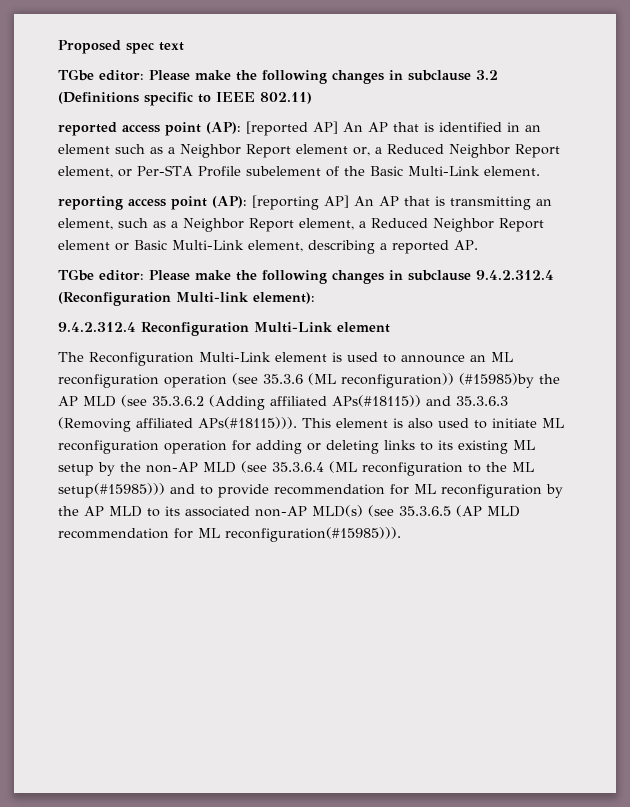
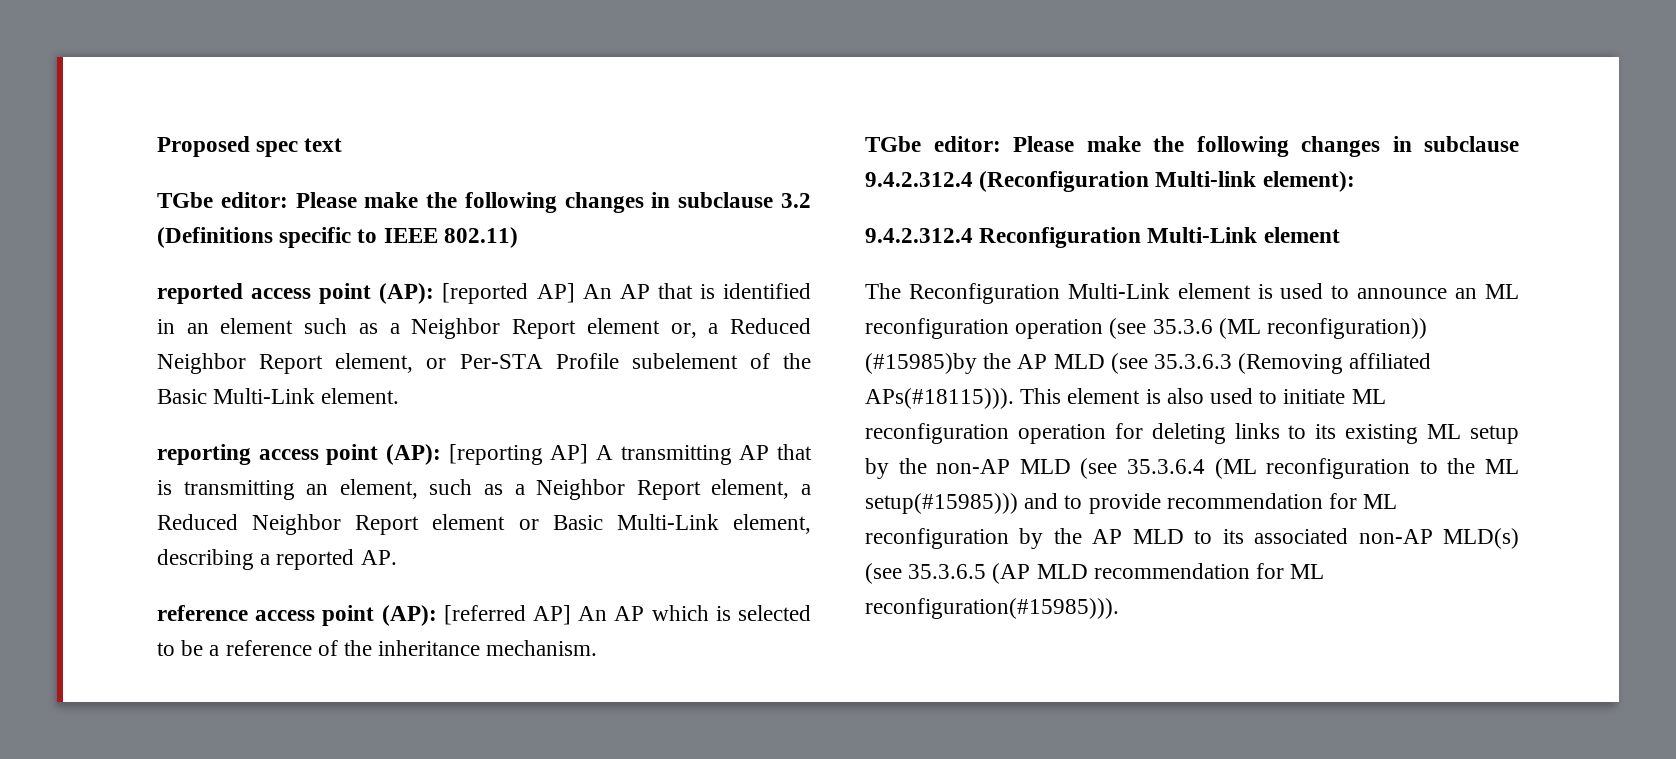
- reporting access point (AP): [reporting AP] An AP that is transmitting an element, such as a Neighbor Report element, a Reduced Neighbor Report element or Basic Multi-Link element, describing a reported AP.
+ reporting access point (AP): [reporting AP] A transmitting AP that is transmitting an element, such as a Neighbor Report element, a Reduced Neighbor Report element or Basic Multi-Link element, describing a reported AP.
+ reference access point (AP): [referred AP] An AP which is selected to be a reference of the inheritance mechanism.
- The Reconfiguration Multi-Link element is used to announce an ML reconfiguration operation (see 35.3.6 (ML reconfiguration)) (#15985)by the AP MLD (see 35.3.6.2 (Adding affiliated APs(#18115)) and 35.3.6.3 (Removing affiliated APs(#18115))).
+ The Reconfiguration Multi-Link element is used to announce an ML reconfiguration operation (see 35.3.6 (ML reconfiguration)) (#15985)by the AP MLD (see 35.3.6.3 (Removing affiliated APs(#18115))).
- This element is also used to initiate ML reconfiguration operation for adding or deleting links to its existing ML setup by the non-AP MLD (see 35.3.6.4 (ML reconfiguration to the ML setup(#15985))) and to provide recommendation for ML reconfiguration by the AP MLD to its associated non-AP MLD(s) (see 35.3.6.5 (AP MLD recommendation for ML reconfiguration(#15985))).
+ This element is also used to initiate ML reconfiguration operation for deleting links to its existing ML setup by the non-AP MLD (see 35.3.6.4 (ML reconfiguration to the ML setup(#15985))) and to provide recommendation for ML reconfiguration by the AP MLD to its associated non-AP MLD(s) (see 35.3.6.5 (AP MLD recommendation for ML reconfiguration(#15985))).

